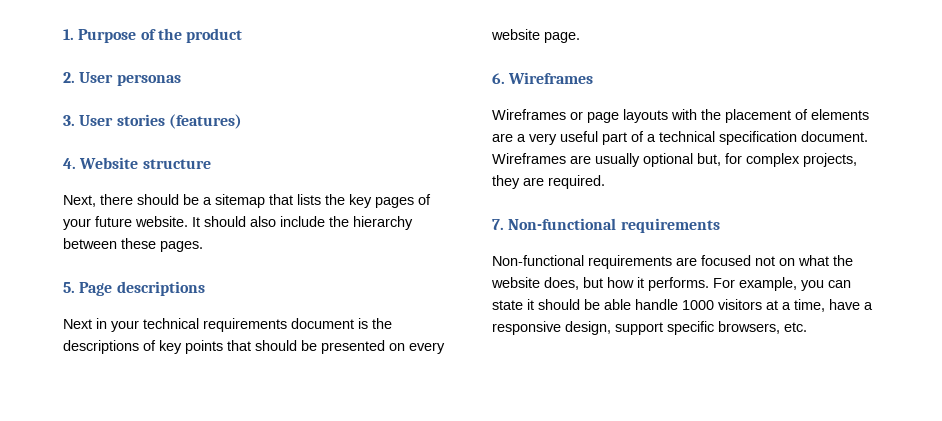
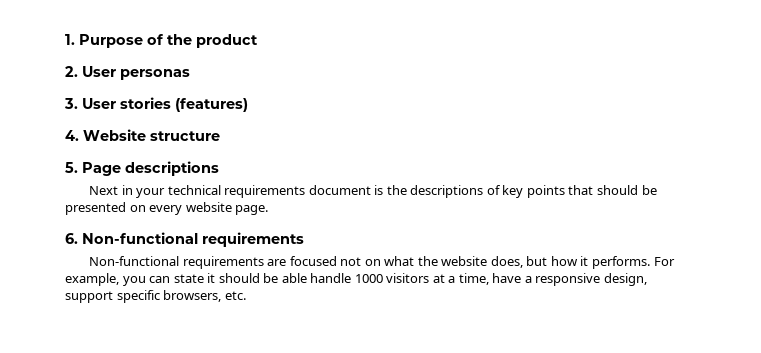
- Next, there should be a sitemap that lists the key pages of your future website. It should also include the hierarchy between these pages.
- 6. Wireframes
- Wireframes or page layouts with the placement of elements are a very useful part of a technical specification document. Wireframes are usually optional but, for complex projects, they are required.
- 7. Non-functional requirements
+ 6. Non-functional requirements

